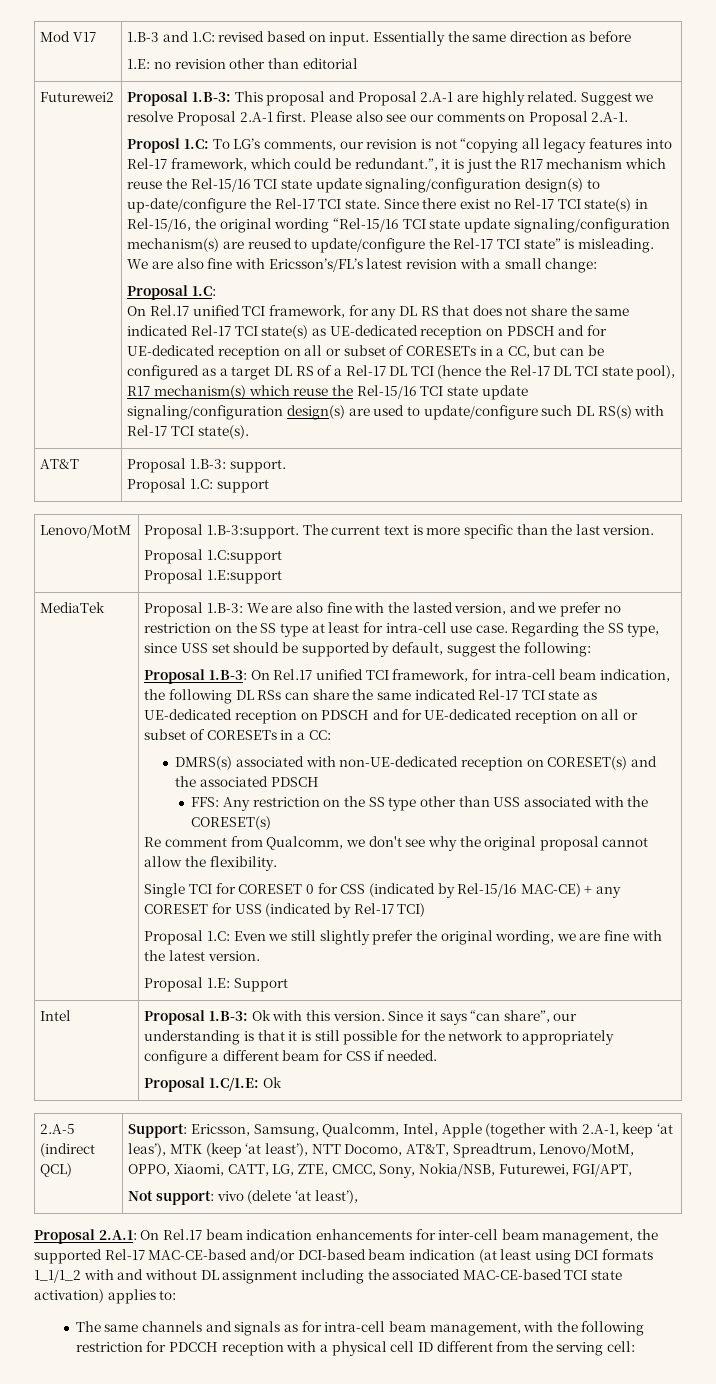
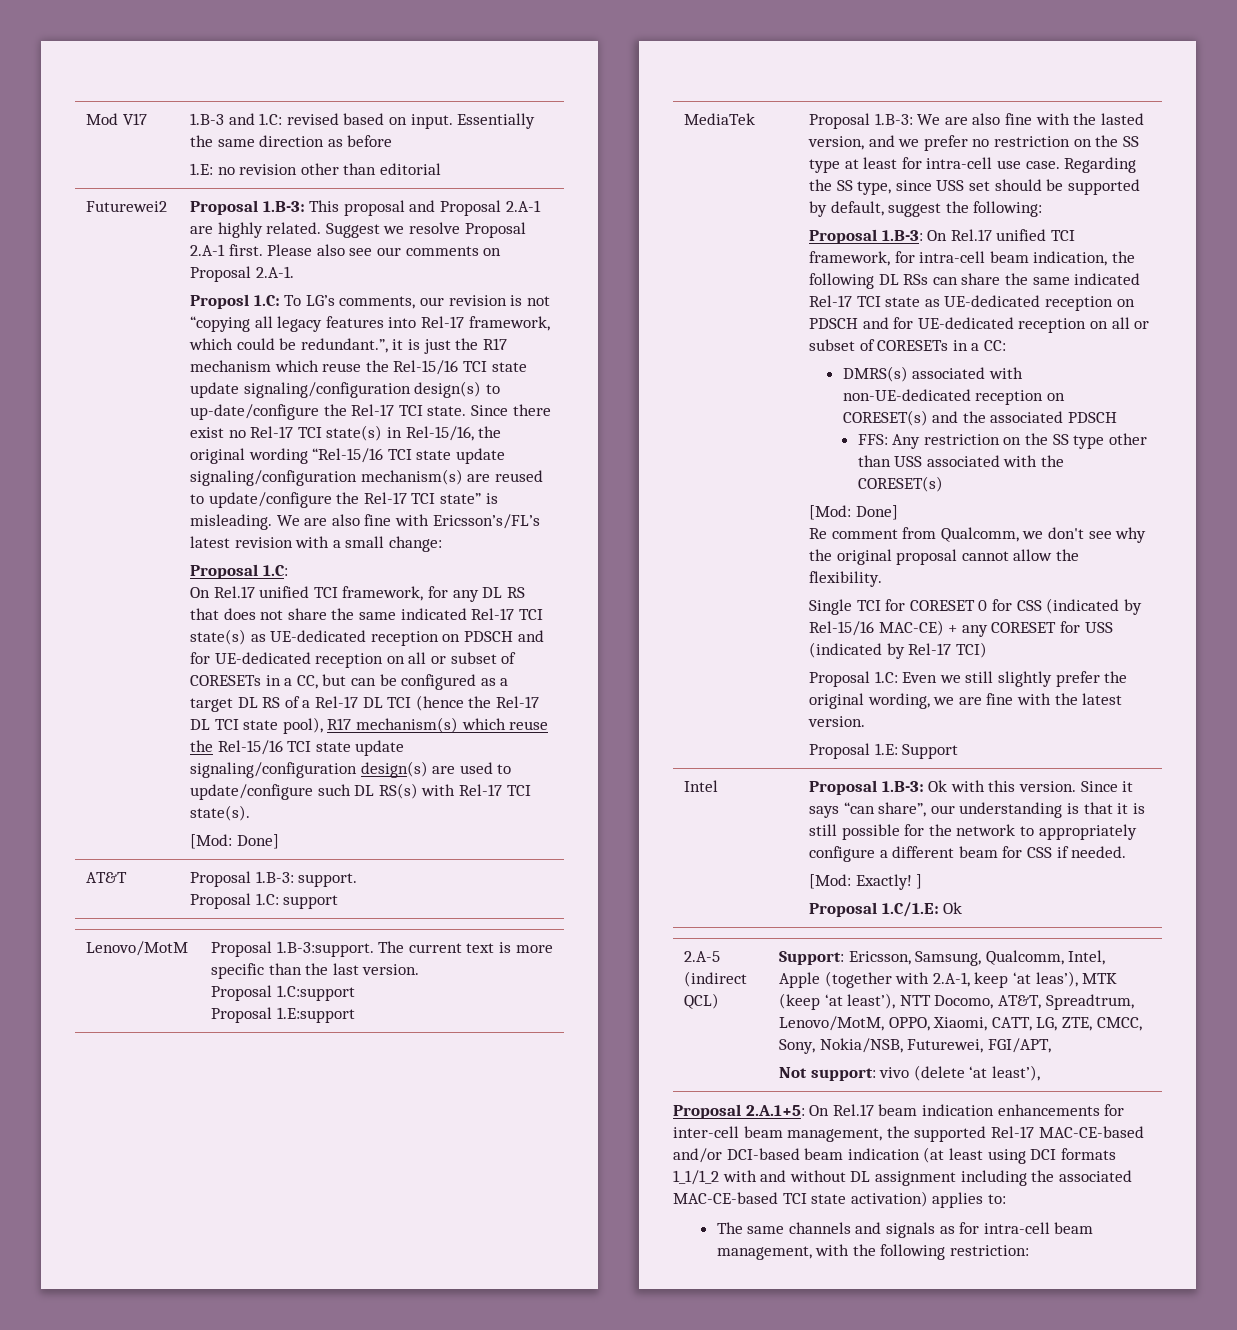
  On Rel.17 unified TCI framework, for any DL RS that does not share the same indicated Rel-17 TCI state(s) as UE-dedicated reception on PDSCH and for UE-dedicated reception on all or subset of CORESETs in a CC, but can be configured as a target DL RS of a Rel-17 DL TCI (hence the Rel-17 DL TCI state pool), R17 mechanism(s) which reuse the Rel-15/16 TCI state update signaling/configuration design(s) are used to update/configure such DL RS(s) with Rel-17 TCI state(s).
+ [Mod: Done]
  FFS: Any restriction on the SS type other than USS associated with the CORESET(s)
+ [Mod: Done]
  Intel | Proposal 1.B-3: Ok with this version. Since it says “can share”, our understanding is that it is still possible for the network to appropriately configure a different beam for CSS if needed.
+ [Mod: Exactly! ]
- Proposal 2.A.1: On Rel.17 beam indication enhancements for inter-cell beam management, the supported Rel-17 MAC-CE-based and/or DCI-based beam indication (at least using DCI formats 1_1/1_2 with and without DL assignment including the associated MAC-CE-based TCI state activation) applies to:
+ Proposal 2.A.1+5: On Rel.17 beam indication enhancements for inter-cell beam management, the supported Rel-17 MAC-CE-based and/or DCI-based beam indication (at least using DCI formats 1_1/1_2 with and without DL assignment including the associated MAC-CE-based TCI state activation) applies to:
- The same channels and signals as for intra-cell beam management, with the following restriction for PDCCH reception with a physical cell ID different from the serving cell:
+ The same channels and signals as for intra-cell beam management, with the following restriction:

